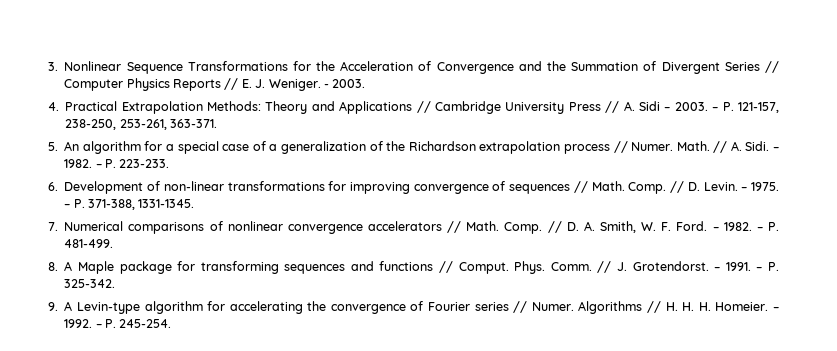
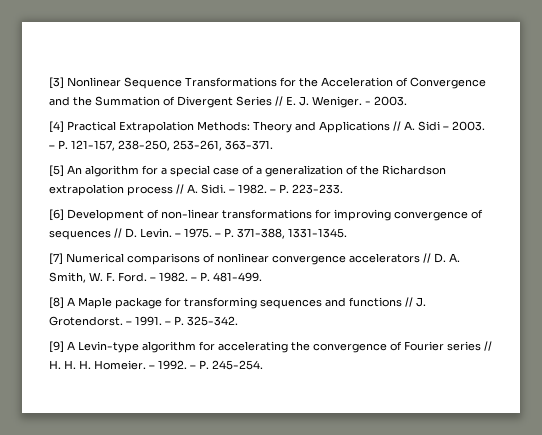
- 3. Nonlinear Sequence Transformations for the Acceleration of Convergence and the Summation of Divergent Series // Computer Physics Reports // E. J. Weniger.
+ [3] Nonlinear Sequence Transformations for the Acceleration of Convergence and the Summation of Divergent Series // E. J. Weniger.
- 4. Practical Extrapolation Methods: Theory and Applications // Cambridge University Press // A. Sidi – 2003.
+ [4] Practical Extrapolation Methods: Theory and Applications // A. Sidi – 2003.
- 5. An algorithm for a special case of a generalization of the Richardson extrapolation process // Numer. Math. // A. Sidi.
+ [5] An algorithm for a special case of a generalization of the Richardson extrapolation process // A. Sidi.
- 6. Development of non-linear transformations for improving convergence of sequences // Math. Comp. // D. Levin.
+ [6] Development of non-linear transformations for improving convergence of sequences // D. Levin.
- 7. Numerical comparisons of nonlinear convergence accelerators // Math. Comp. // D. A. Smith, W. F. Ford.
+ [7] Numerical comparisons of nonlinear convergence accelerators // D. A. Smith, W. F. Ford.
- 8. A Maple package for transforming sequences and functions // Comput. Phys. Comm. // J. Grotendorst.
+ [8] A Maple package for transforming sequences and functions // J. Grotendorst.
- 9. A Levin-type algorithm for accelerating the convergence of Fourier series // Numer. Algorithms // H. H. H. Homeier.
+ [9] A Levin-type algorithm for accelerating the convergence of Fourier series // H. H. H. Homeier.

